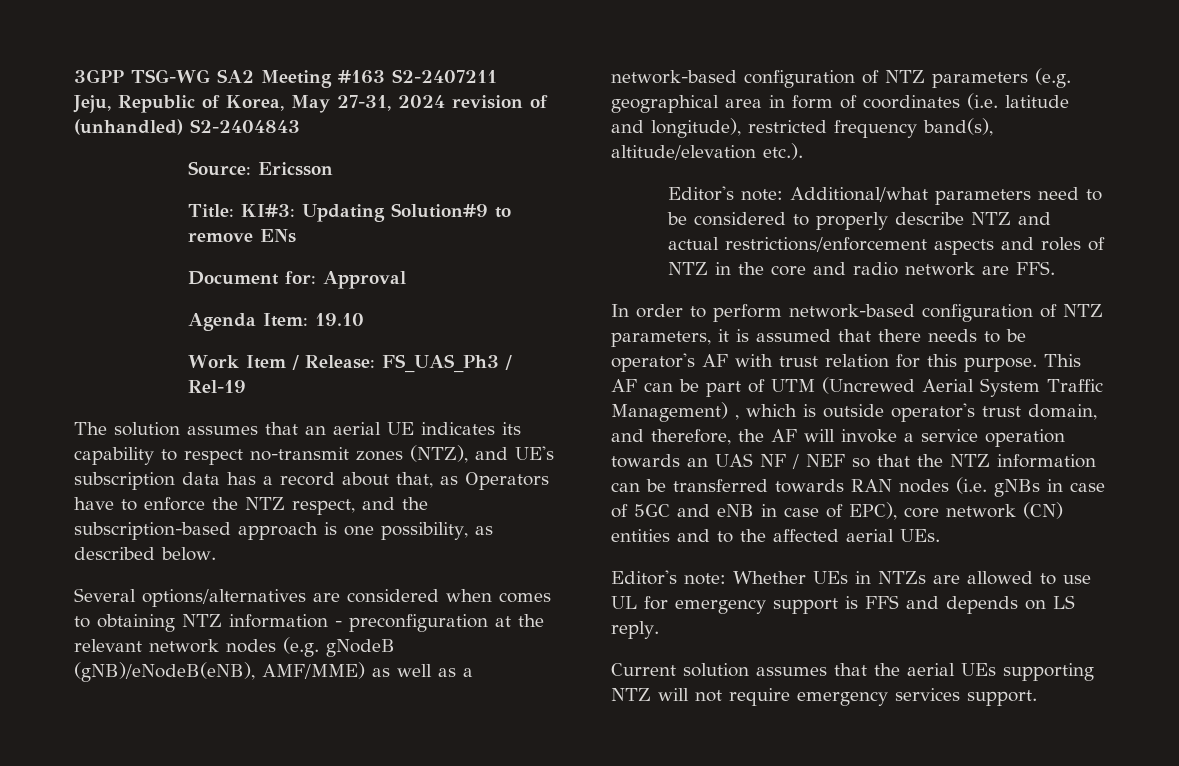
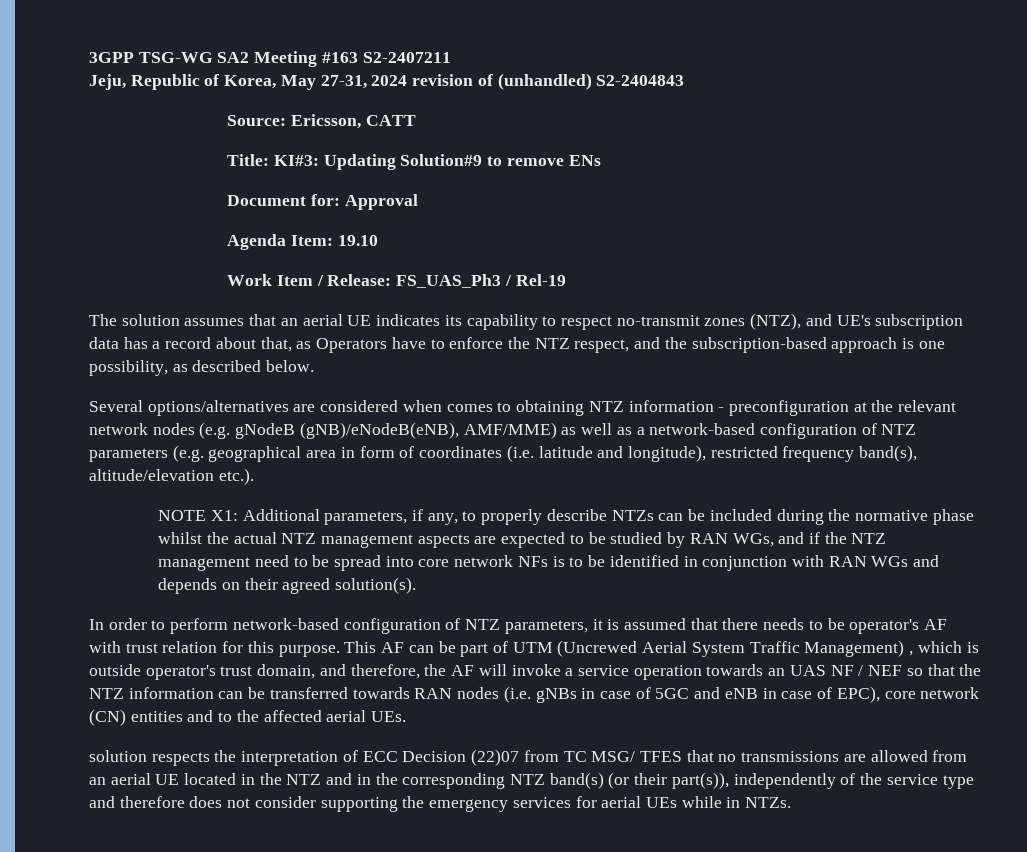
- Source: Ericsson
+ Source: Ericsson, CATT
- Editor's note: Additional/what parameters need to be considered to properly describe NTZ and actual restrictions/enforcement aspects and roles of NTZ in the core and radio network are FFS.
+ NOTE X1: Additional parameters, if any, to properly describe NTZs can be included during the normative phase whilst the actual NTZ management aspects are expected to be studied by RAN WGs, and if the NTZ management need to be spread into core network NFs is to be identified in conjunction with RAN WGs and depends on their agreed solution(s).
- Editor's note: Whether UEs in NTZs are allowed to use UL for emergency support is FFS and depends on LS reply.
- Current solution assumes that the aerial UEs supporting NTZ will not require emergency services support.
+ solution respects the interpretation of ECC Decision (22)07 from TC MSG/ TFES that no transmissions are allowed from an aerial UE located in the NTZ and in the corresponding NTZ band(s) (or their part(s)), independently of the service type and therefore does not consider supporting the emergency services for aerial UEs while in NTZs.

